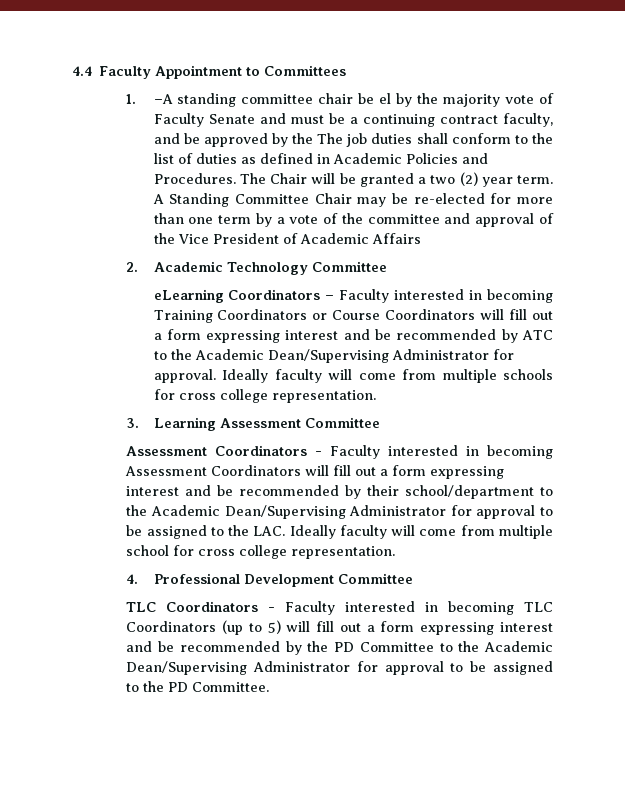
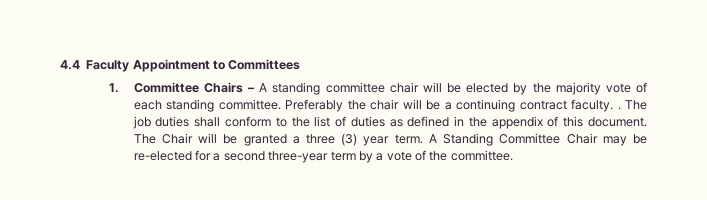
- 1. –A standing committee chair be el by the majority vote of Faculty Senate and must be a continuing contract faculty, and be approved by the The job duties shall conform to the list of duties as defined in Academic Policies and Procedures.
+ 1. Committee Chairs – A standing committee chair will be elected by the majority vote of each standing committee. Preferably the chair will be a continuing contract faculty. . The job duties shall conform to the list of duties as defined in the appendix of this document.
- The Chair will be granted a two (2) year term.
+ The Chair will be granted a three (3) year term.
- A Standing Committee Chair may be re-elected for more than one term by a vote of the committee and approval of the Vice President of Academic Affairs
- 2. Academic Technology Committee
- eLearning Coordinators – Faculty interested in becoming Training Coordinators or Course Coordinators will fill out a form expressing interest and be recommended by ATC to the Academic Dean/Supervising Administrator for approval. Ideally faculty will come from multiple schools for cross college representation.
- 3. Learning Assessment Committee
- Assessment Coordinators - Faculty interested in becoming Assessment Coordinators will fill out a form expressing interest and be recommended by their school/department to the Academic Dean/Supervising Administrator for approval to be assigned to the LAC. Ideally faculty will come from multiple school for cross college representation.
- 4. Professional Development Committee
- TLC Coordinators - Faculty interested in becoming TLC Coordinators (up to 5) will fill out a form expressing interest and be recommended by the PD Committee to the Academic Dean/Supervising Administrator for approval to be assigned to the PD Committee.
+ A Standing Committee Chair may be re-elected for a second three-year term by a vote of the committee.

